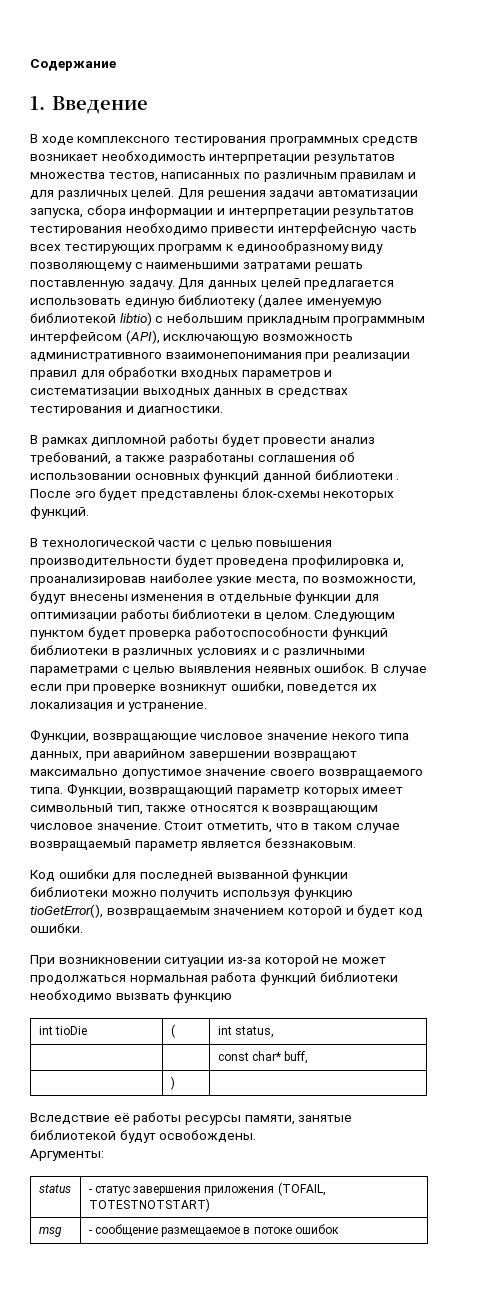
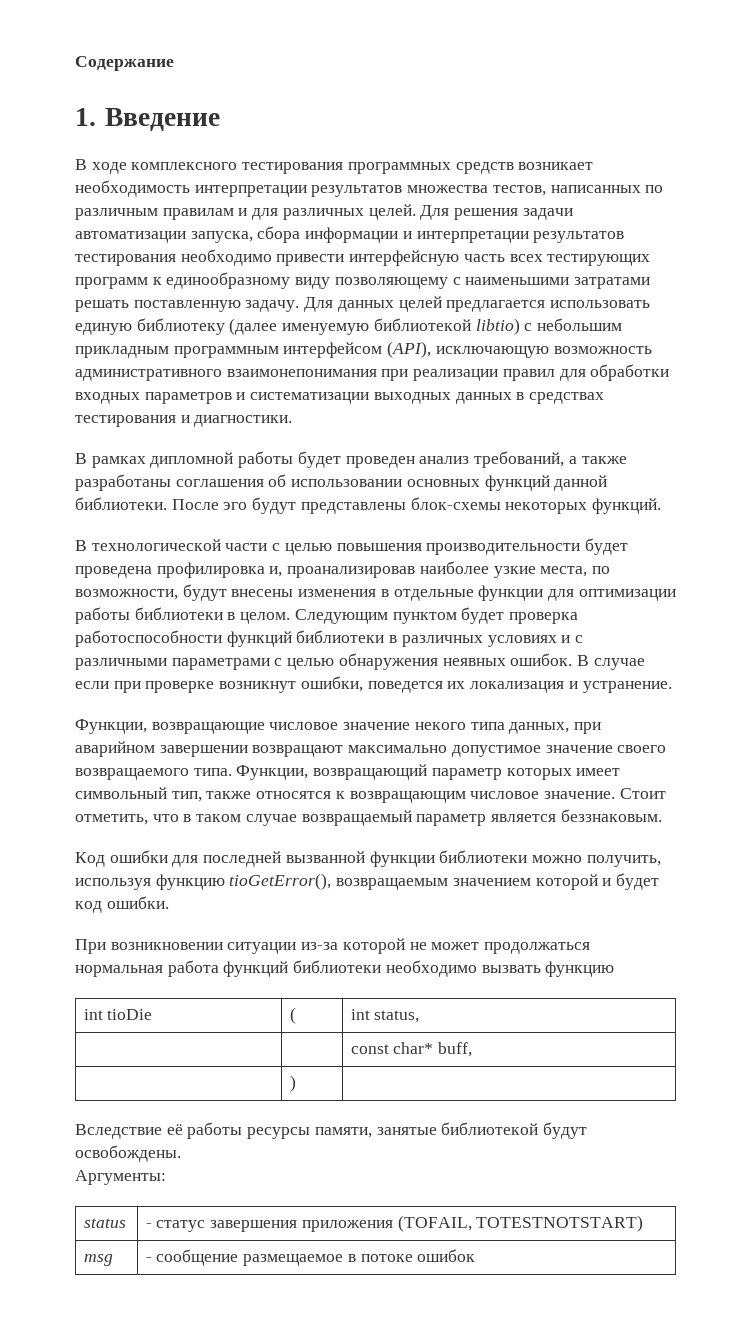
- В рамках дипломной работы будет провести анализ требований, а также разработаны соглашения об использовании основных функций данной библиотеки .
+ В рамках дипломной работы будет проведен анализ требований, а также разработаны соглашения об использовании основных функций данной библиотеки.
- После эго будет представлены блок-схемы некоторых функций.
+ После эго будут представлены блок-схемы некоторых функций.
- Следующим пунктом будет проверка работоспособности функций библиотеки в различных условиях и с различными параметрами с целью выявления неявных ошибок.
+ Следующим пунктом будет проверка работоспособности функций библиотеки в различных условиях и с различными параметрами с целью обнаружения неявных ошибок.
- Код ошибки для последней вызванной функции библиотеки можно получить используя функцию tioGetError(), возвращаемым значением которой и будет код ошибки.
+ Код ошибки для последней вызванной функции библиотеки можно получить, используя функцию tioGetError(), возвращаемым значением которой и будет код ошибки.

